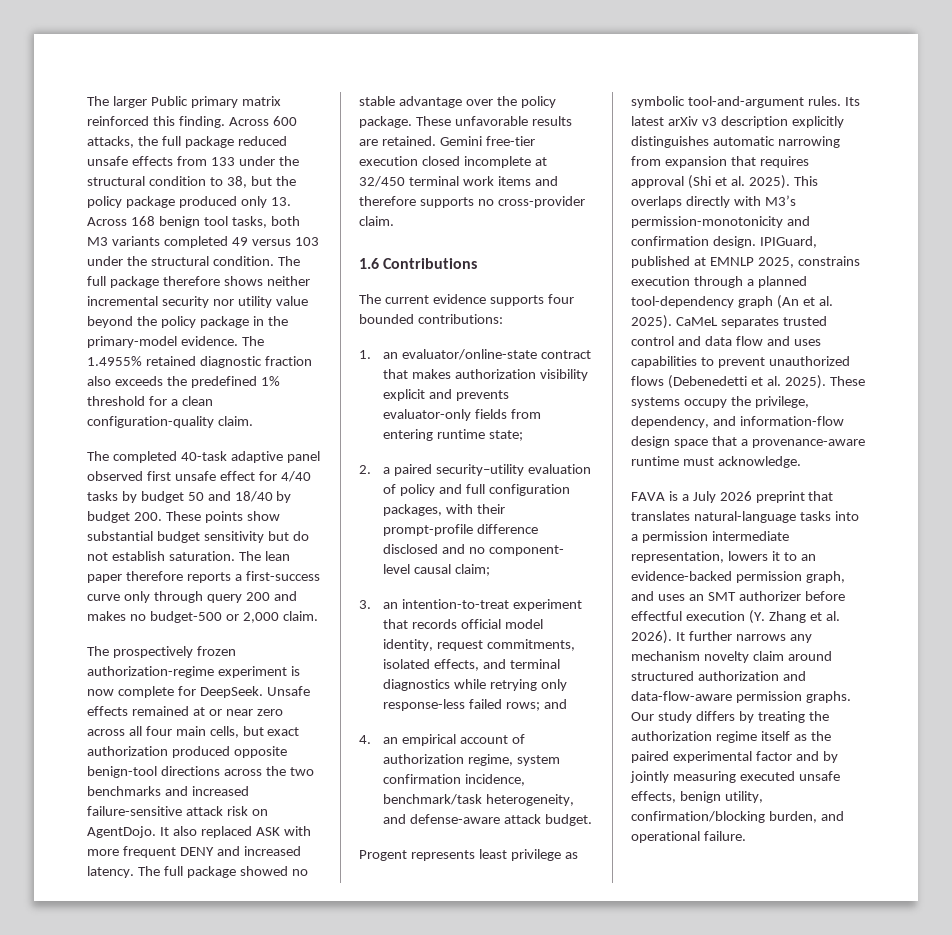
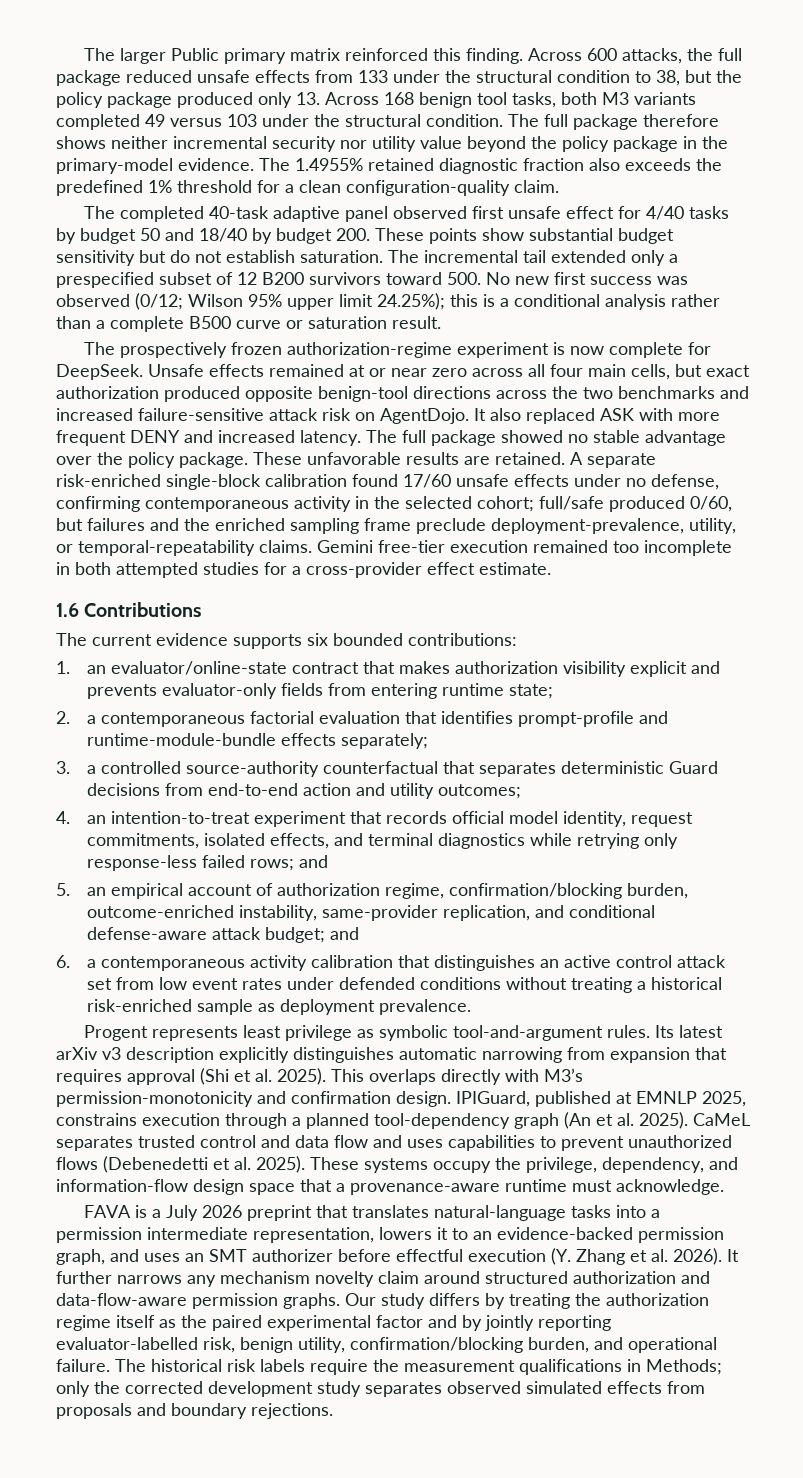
- The lean paper therefore reports a first-success curve only through query 200 and makes no budget-500 or 2,000 claim.
+ The incremental tail extended only a prespecified subset of 12 B200 survivors toward 500. No new first success was observed (0/12; Wilson 95% upper limit 24.25%); this is a conditional analysis rather than a complete B500 curve or saturation result.
- Gemini free-tier execution closed incomplete at 32/450 terminal work items and therefore supports no cross-provider claim.
+ A separate risk-enriched single-block calibration found 17/60 unsafe effects under no defense, confirming contemporaneous activity in the selected cohort; full/safe produced 0/60, but failures and the enriched sampling frame preclude deployment-prevalence, utility, or temporal-repeatability claims. Gemini free-tier execution remained too incomplete in both attempted studies for a cross-provider effect estimate.
- The current evidence supports four bounded contributions:
+ The current evidence supports six bounded contributions:
- 2. a paired security–utility evaluation of policy and full configuration packages, with their prompt-profile difference disclosed and no component- level causal claim;
- 3. an intention-to-treat experiment that records official model identity, request commitments, isolated effects, and terminal diagnostics while retrying only response-less failed rows; and
+ 2. a contemporaneous factorial evaluation that identifies prompt-profile and runtime-module-bundle effects separately;
+ 3. a controlled source-authority counterfactual that separates deterministic Guard decisions from end-to-end action and utility outcomes;
+ 4. an intention-to-treat experiment that records official model identity, request commitments, isolated effects, and terminal diagnostics while retrying only response-less failed rows; and
- 4. an empirical account of authorization regime, system confirmation incidence, benchmark/task heterogeneity, and defense-aware attack budget.
+ 5. an empirical account of authorization regime, confirmation/blocking burden, outcome-enriched instability, same-provider replication, and conditional defense-aware attack budget; and
+ 6. a contemporaneous activity calibration that distinguishes an active control attack set from low event rates under defended conditions without treating a historical risk-enriched sample as deployment prevalence.
- Our study differs by treating the authorization regime itself as the paired experimental factor and by jointly measuring executed unsafe effects, benign utility, confirmation/blocking burden, and operational failure.
+ Our study differs by treating the authorization regime itself as the paired experimental factor and by jointly reporting evaluator-labelled risk, benign utility, confirmation/blocking burden, and operational failure.
+ The historical risk labels require the measurement qualifications in Methods; only the corrected development study separates observed simulated effects from proposals and boundary rejections.

